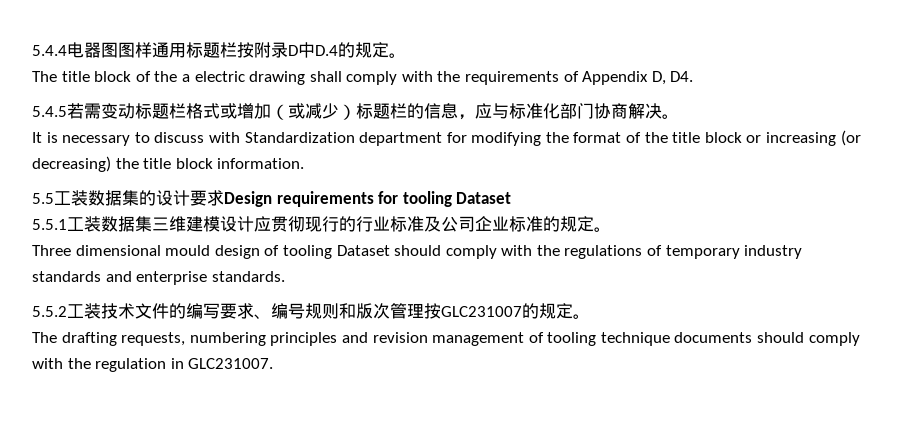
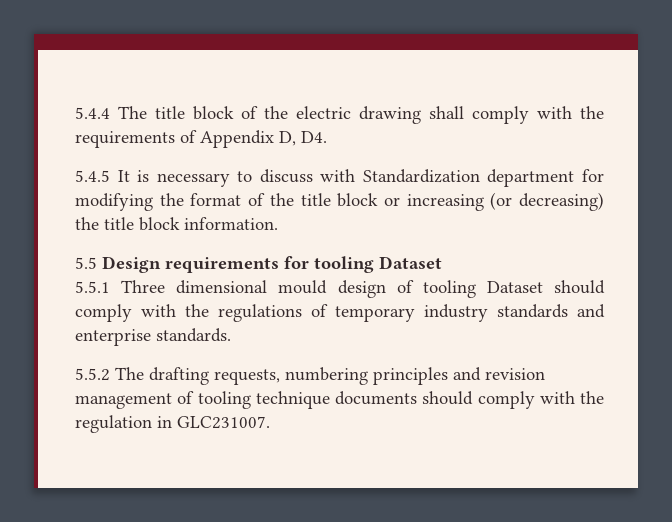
- 5.4.4电器图图样通用标题栏按附录D中D.4的规定。
- The title block of the a electric drawing shall comply with the requirements of Appendix D, D4.
+ 5.4.4 The title block of the electric drawing shall comply with the requirements of Appendix D, D4.
- 5.4.5若需变动标题栏格式或增加（或减少）标题栏的信息，应与标准化部门协商解决。
- It is necessary to discuss with Standardization department for modifying the format of the title block or increasing (or decreasing) the title block information.
+ 5.4.5 It is necessary to discuss with Standardization department for modifying the format of the title block or increasing (or decreasing) the title block information.
- 5.5工装数据集的设计要求Design requirements for tooling Dataset
+ 5.5 Design requirements for tooling Dataset
- 5.5.1工装数据集三维建模设计应贯彻现行的行业标准及公司企业标准的规定。
- Three dimensional mould design of tooling Dataset should comply with the regulations of temporary industry standards and enterprise standards.
+ 5.5.1 Three dimensional mould design of tooling Dataset should comply with the regulations of temporary industry standards and enterprise standards.
- 5.5.2工装技术文件的编写要求、编号规则和版次管理按GLC231007的规定。
- The drafting requests, numbering principles and revision management of tooling technique documents should comply with the regulation in GLC231007.
+ 5.5.2 The drafting requests, numbering principles and revision management of tooling technique documents should comply with the regulation in GLC231007.

